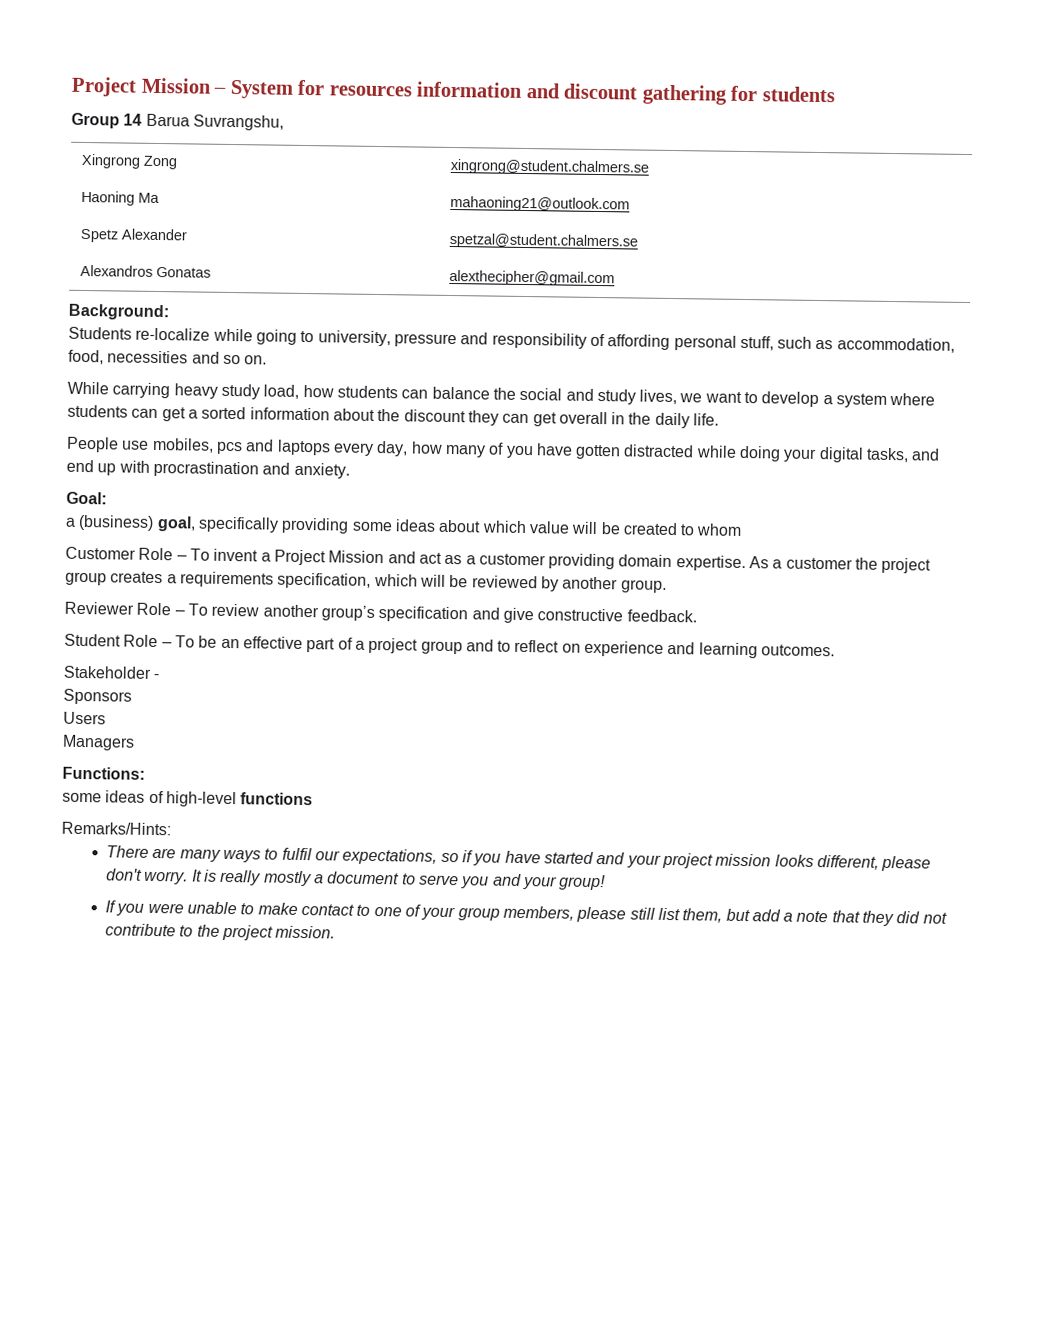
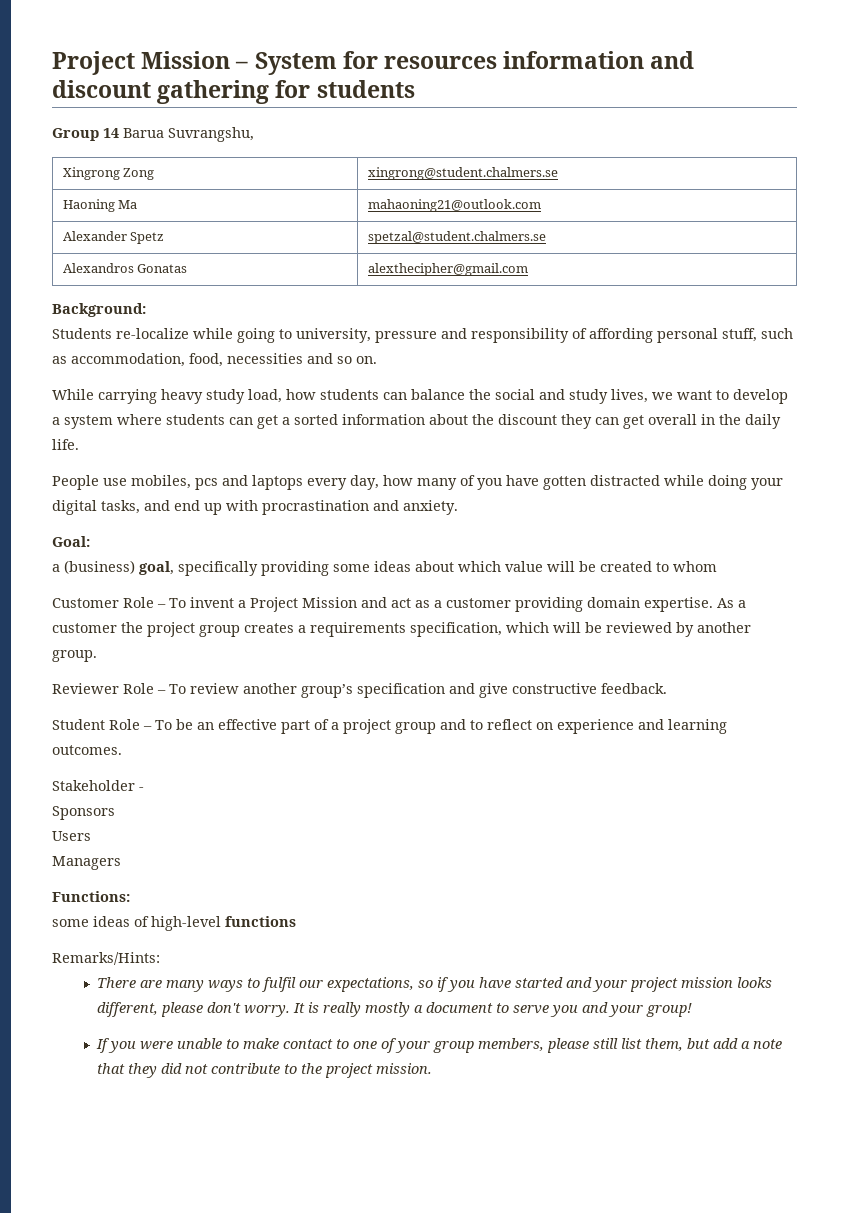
- Spetz Alexander | spetzal@student.chalmers.se
+ Alexander Spetz | spetzal@student.chalmers.se

